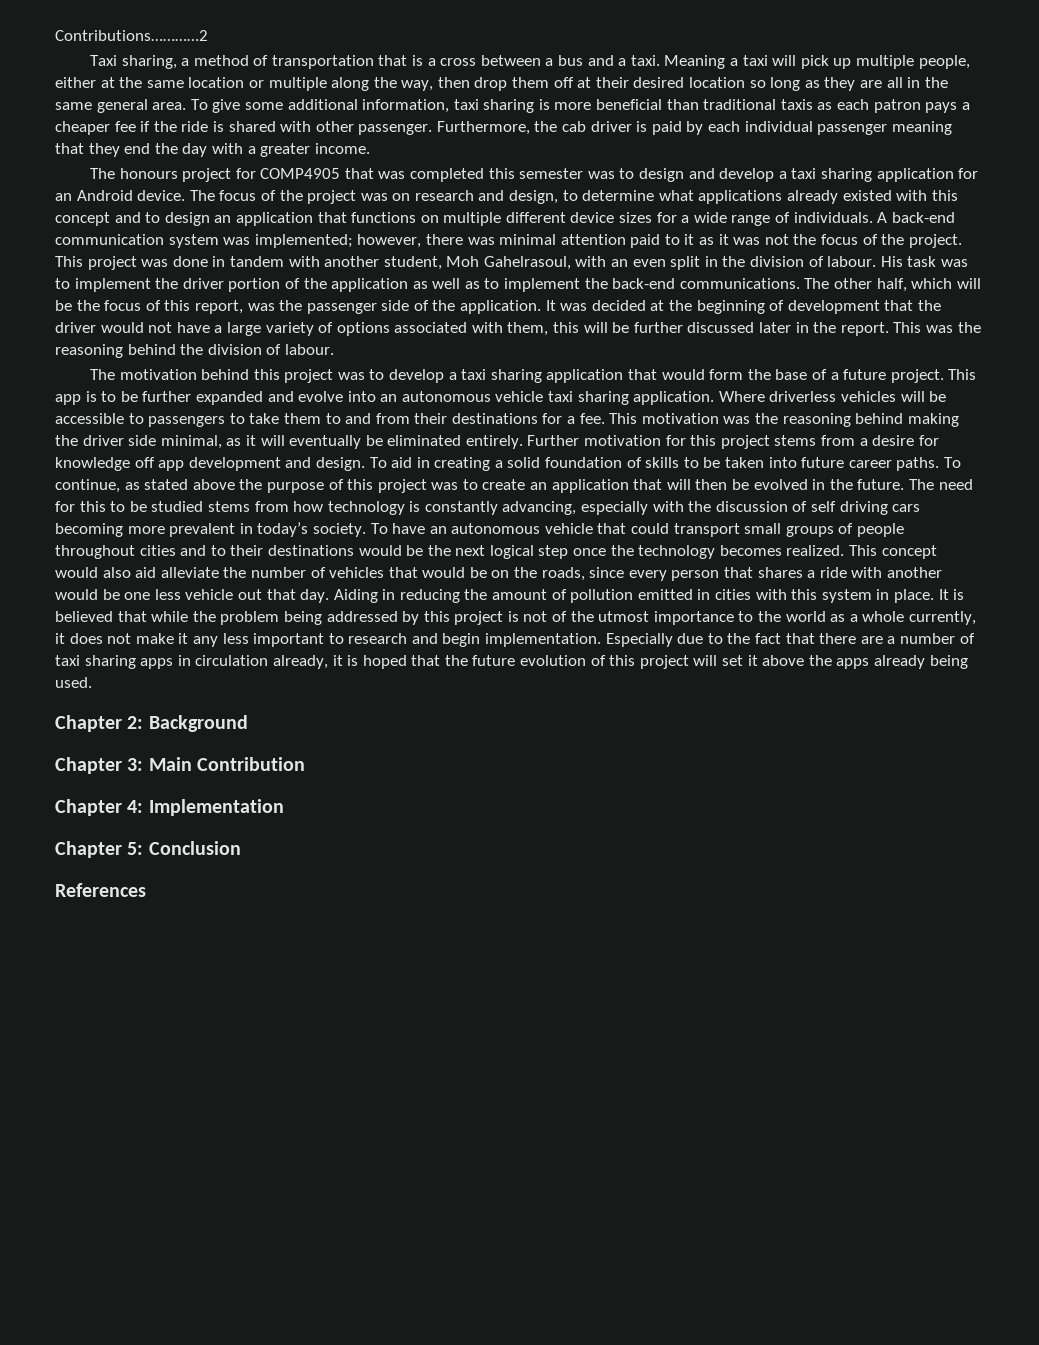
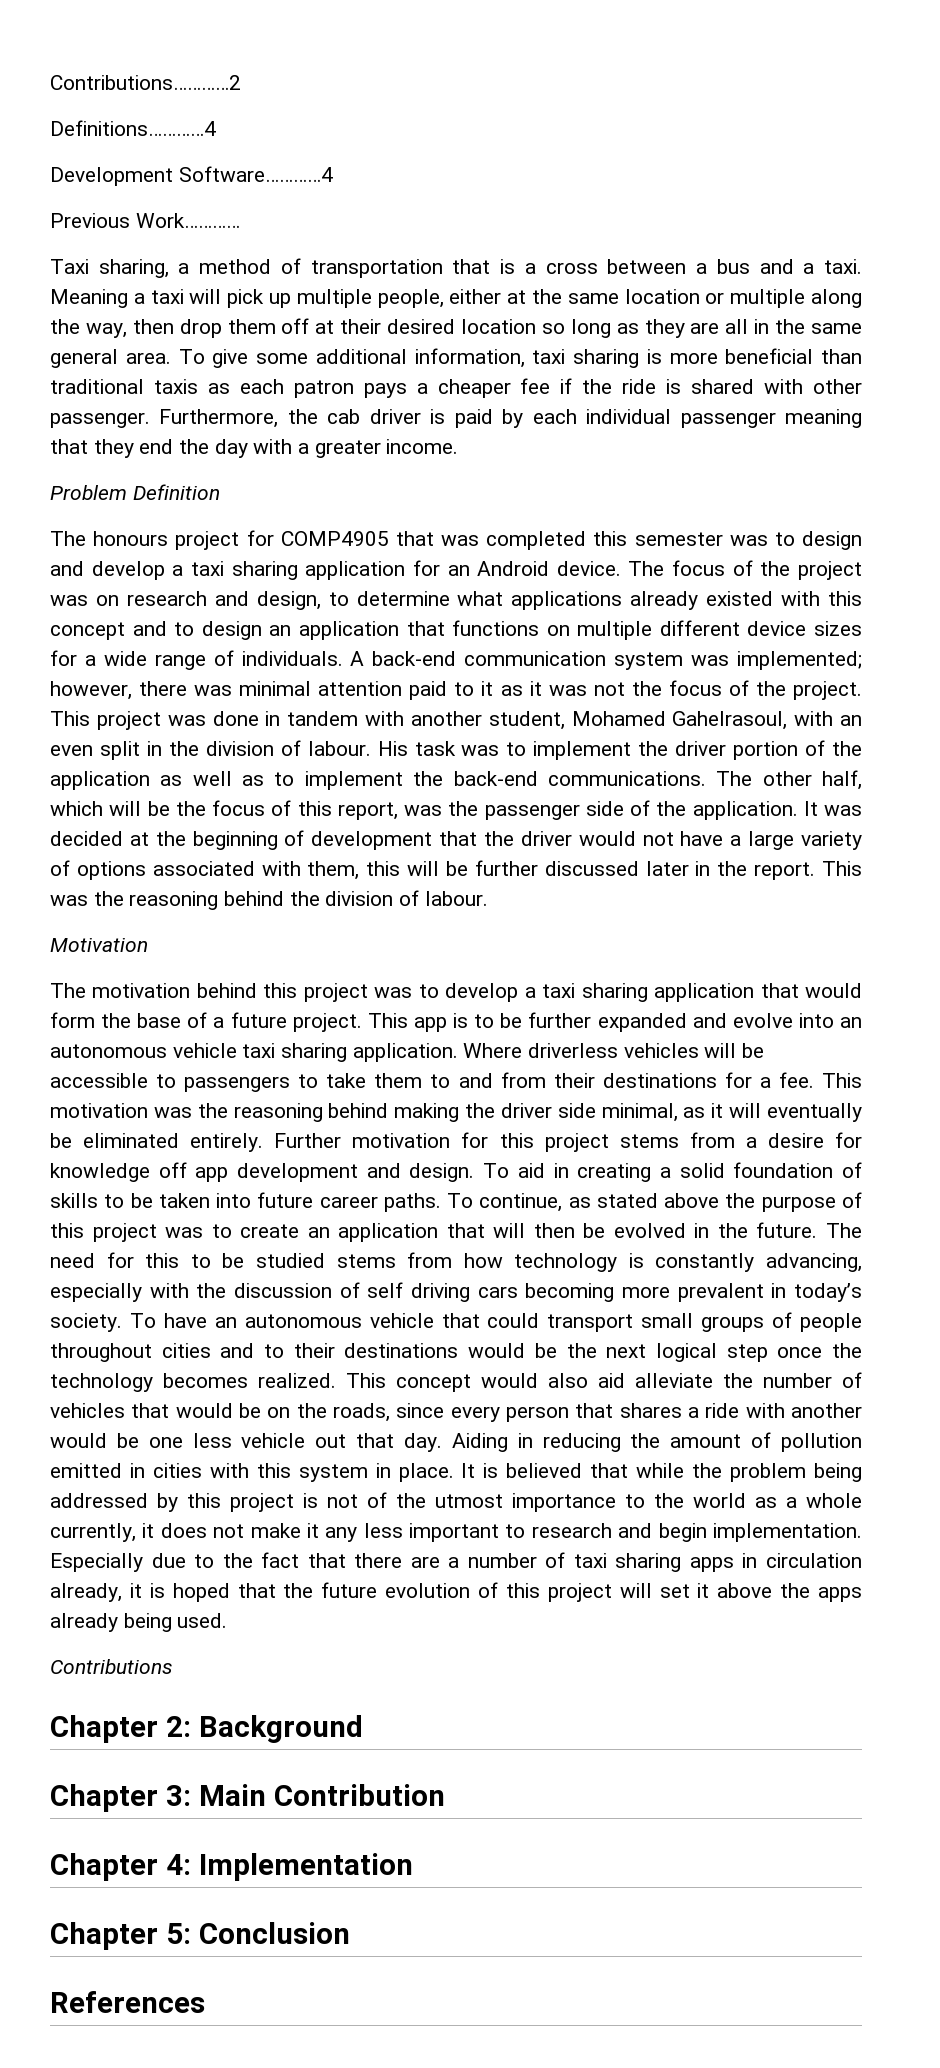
+ Definitions…………4
+ Development Software…………4
+ Previous Work…………
+ Problem Definition
- This project was done in tandem with another student, Moh Gahelrasoul, with an even split in the division of labour.
+ This project was done in tandem with another student, Mohamed Gahelrasoul, with an even split in the division of labour.
+ Motivation
+ Contributions

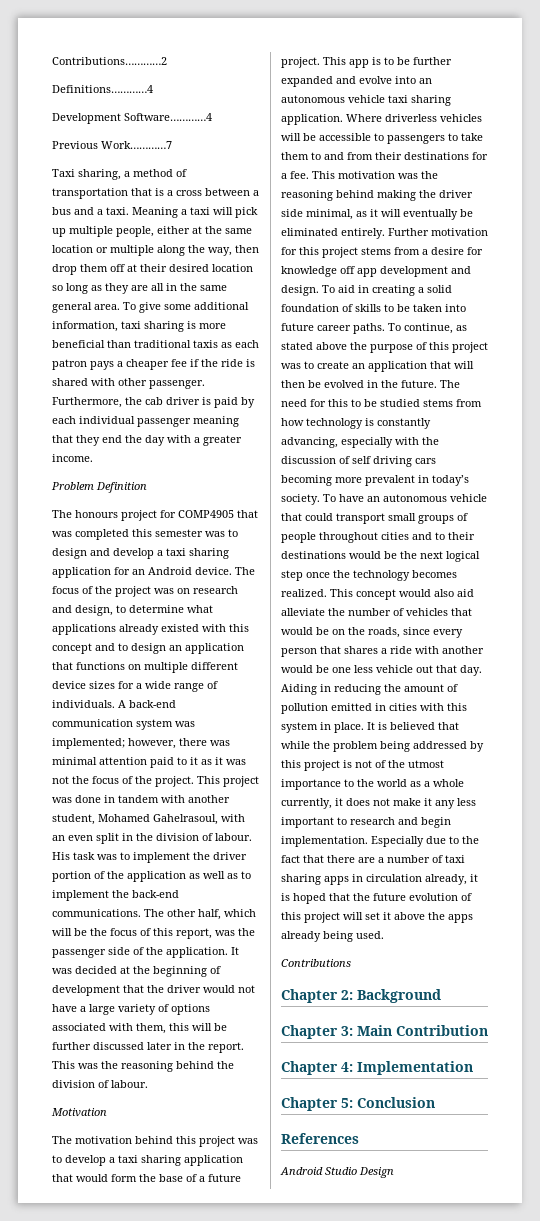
- Previous Work…………
+ Previous Work…………7
+ Android Studio Design

